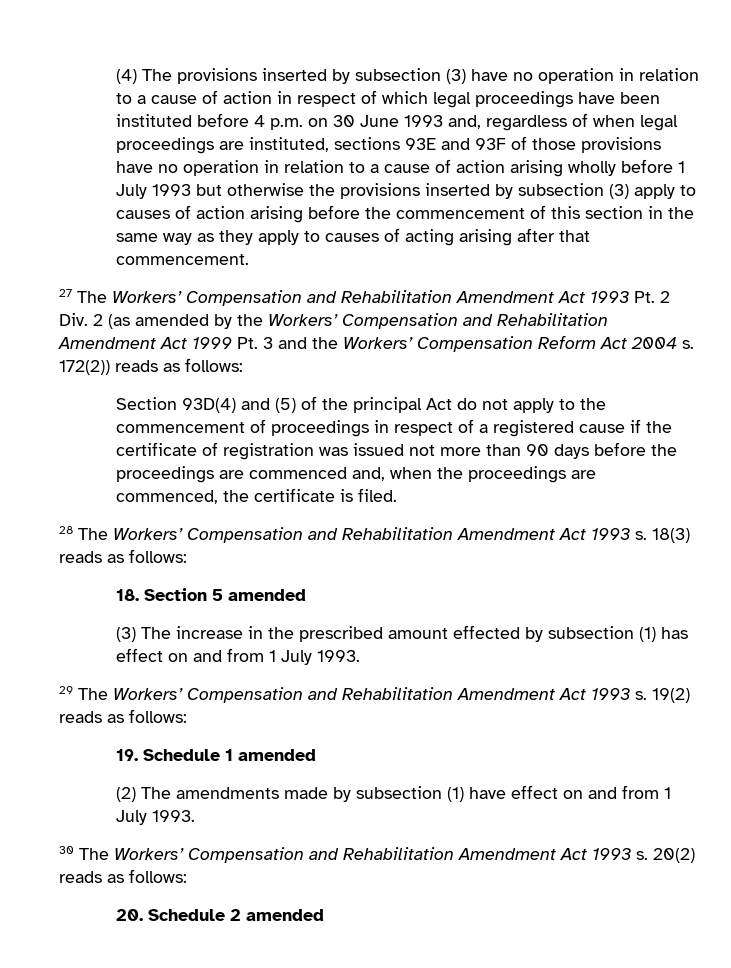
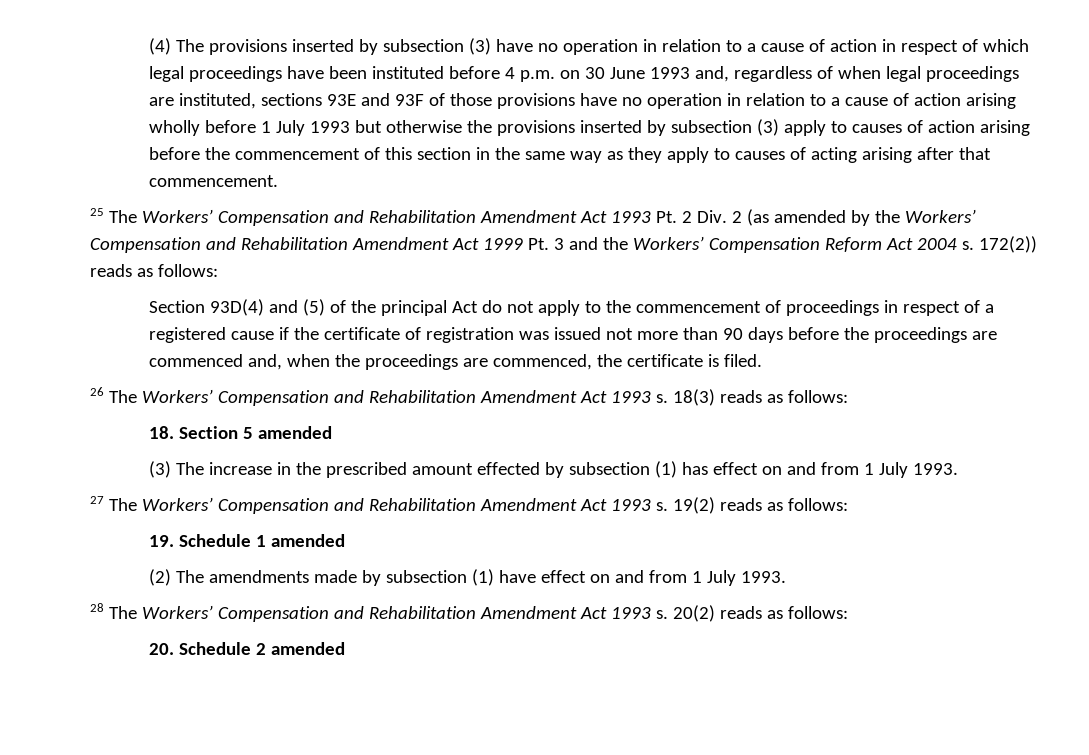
- 27 The Workers’ Compensation and Rehabilitation Amendment Act 1993 Pt. 2 Div. 2 (as amended by the Workers’ Compensation and Rehabilitation Amendment Act 1999 Pt. 3 and the Workers’ Compensation Reform Act 2004 s.
+ 25 The Workers’ Compensation and Rehabilitation Amendment Act 1993 Pt. 2 Div. 2 (as amended by the Workers’ Compensation and Rehabilitation Amendment Act 1999 Pt. 3 and the Workers’ Compensation Reform Act 2004 s.
- 28 The Workers’ Compensation and Rehabilitation Amendment Act 1993 s.
+ 26 The Workers’ Compensation and Rehabilitation Amendment Act 1993 s.
- 29 The Workers’ Compensation and Rehabilitation Amendment Act 1993 s.
+ 27 The Workers’ Compensation and Rehabilitation Amendment Act 1993 s.
- 30 The Workers’ Compensation and Rehabilitation Amendment Act 1993 s.
+ 28 The Workers’ Compensation and Rehabilitation Amendment Act 1993 s.

